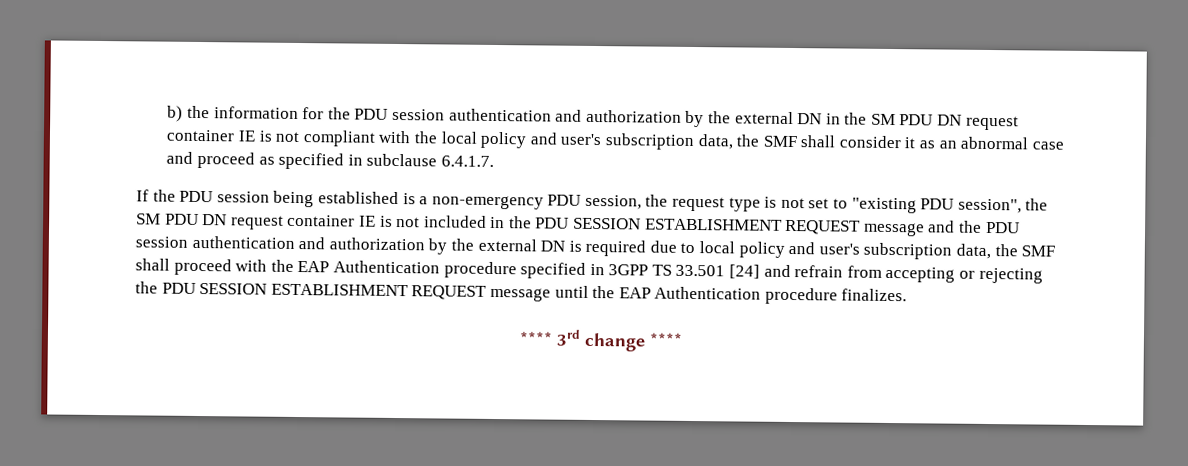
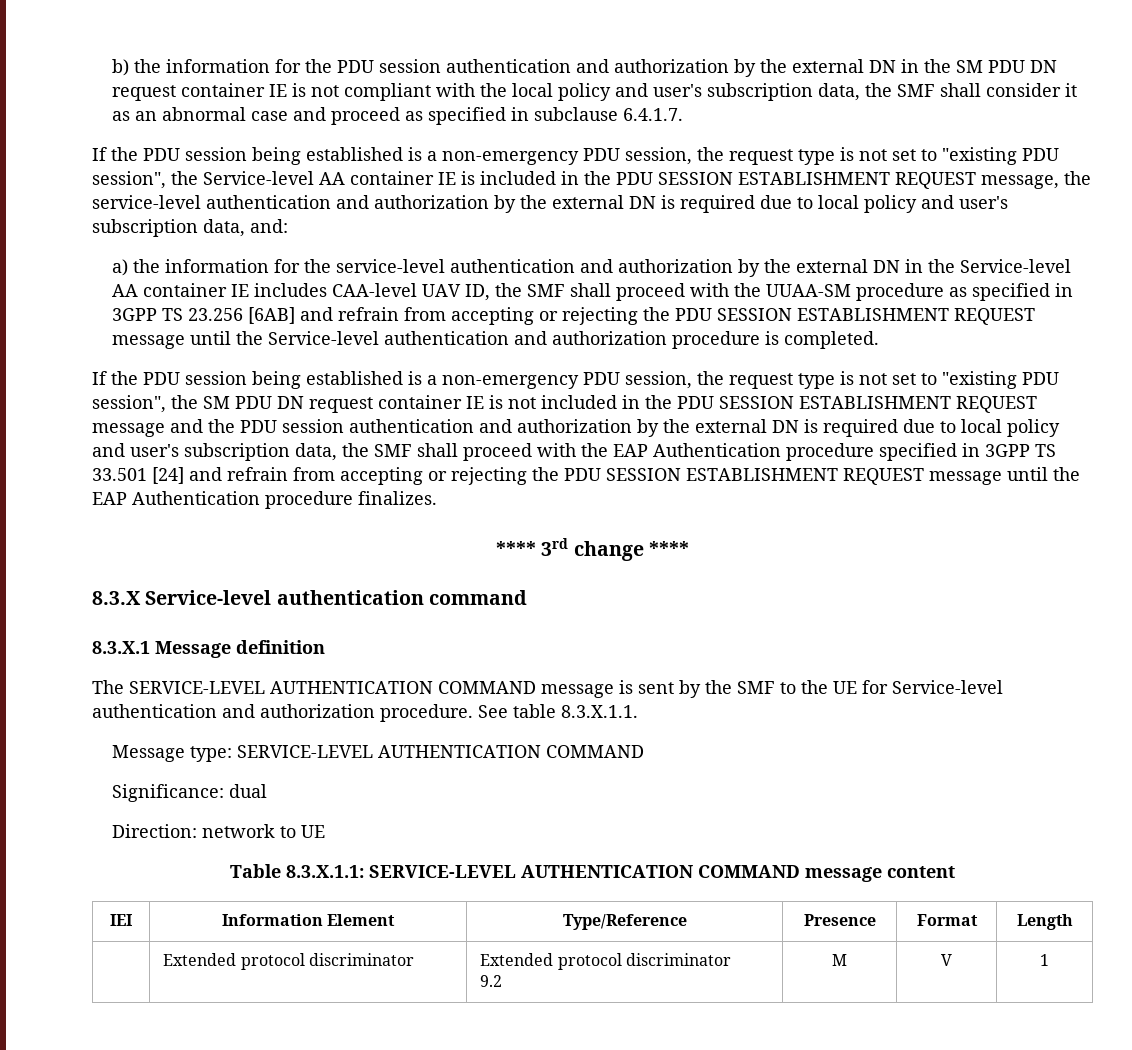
+ If the PDU session being established is a non-emergency PDU session, the request type is not set to "existing PDU session", the Service-level AA container IE is included in the PDU SESSION ESTABLISHMENT REQUEST message, the service-level authentication and authorization by the external DN is required due to local policy and user's subscription data, and:
+ a) the information for the service-level authentication and authorization by the external DN in the Service-level AA container IE includes CAA-level UAV ID, the SMF shall proceed with the UUAA-SM procedure as specified in 3GPP TS 23.256 [6AB] and refrain from accepting or rejecting the PDU SESSION ESTABLISHMENT REQUEST message until the Service-level authentication and authorization procedure is completed.
+ 8.3.X Service-level authentication command
+ 8.3.X.1 Message definition
+ The SERVICE-LEVEL AUTHENTICATION COMMAND message is sent by the SMF to the UE for Service-level authentication and authorization procedure. See table 8.3.X.1.1.
+ Message type: SERVICE-LEVEL AUTHENTICATION COMMAND
+ Significance: dual
+ Direction: network to UE
+ Table 8.3.X.1.1: SERVICE-LEVEL AUTHENTICATION COMMAND message content
+ IEI | Information Element | Type/Reference | Presence | Format | Length
+ | Extended protocol discriminator | Extended protocol discriminator
+ 9.2 | M | V | 1

